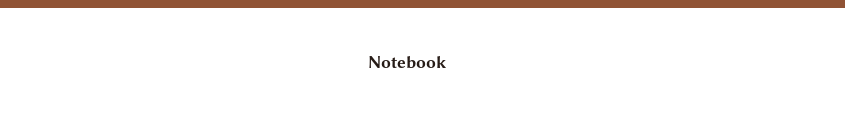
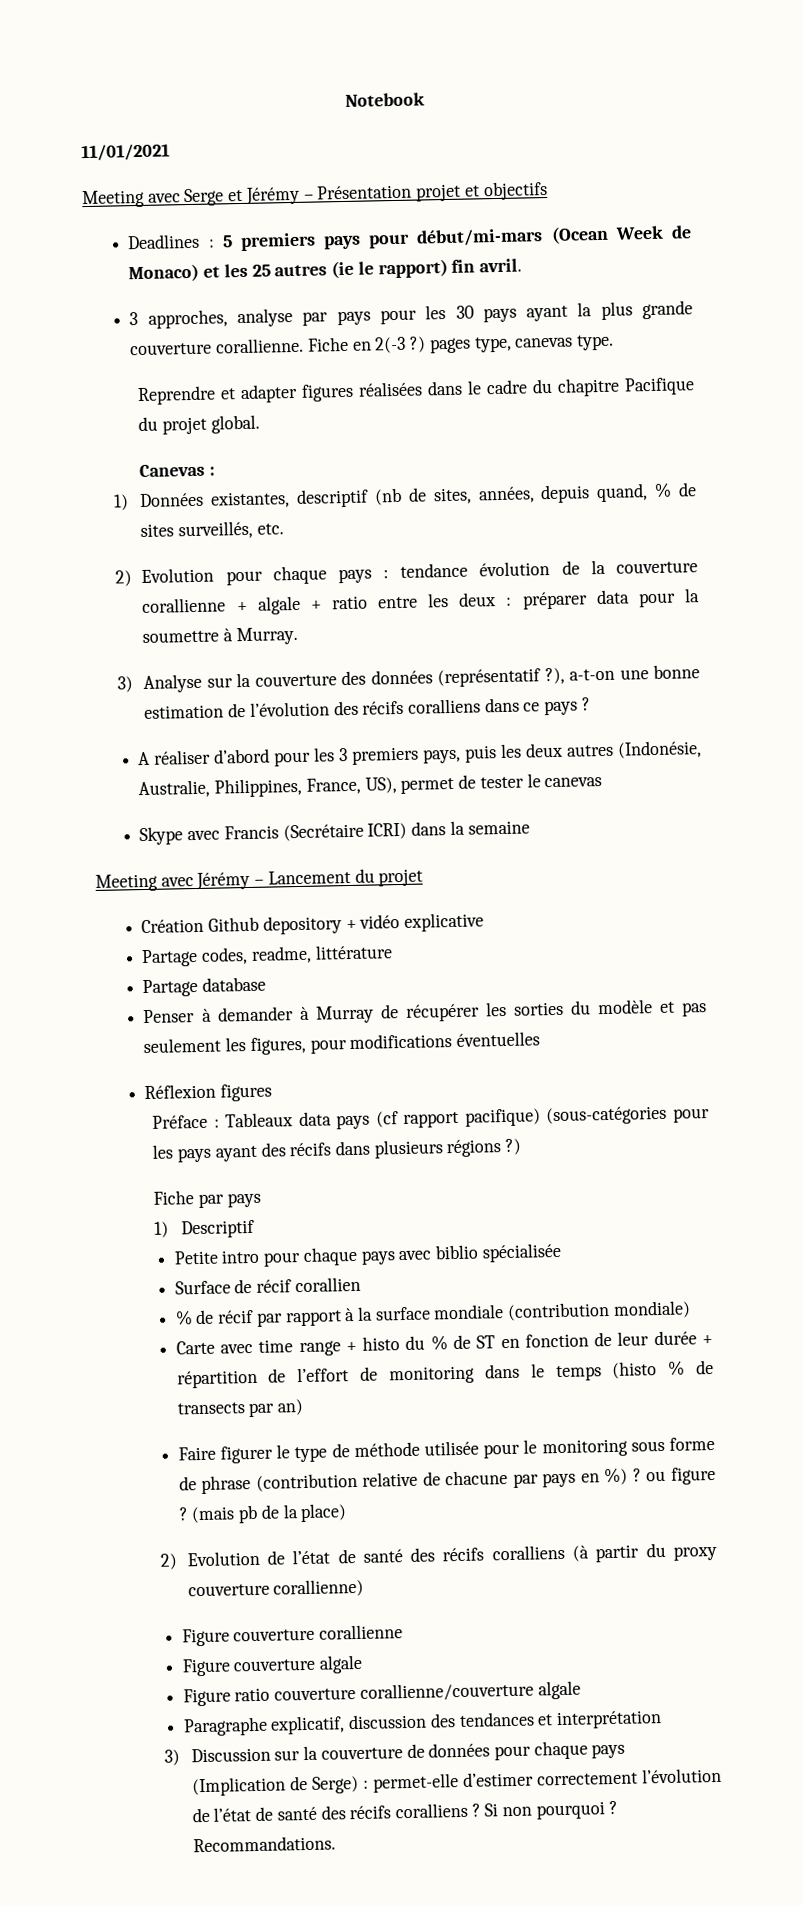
+ 11/01/2021
+ Meeting avec Serge et Jérémy – Présentation projet et objectifs
+ Deadlines : 5 premiers pays pour début/mi-mars (Ocean Week de Monaco) et les 25 autres (ie le rapport) fin avril.
+ 3 approches, analyse par pays pour les 30 pays ayant la plus grande couverture corallienne. Fiche en 2(-3 ?) pages type, canevas type.
+ Reprendre et adapter figures réalisées dans le cadre du chapitre Pacifique du projet global.
+ Canevas :
+ 1) Données existantes, descriptif (nb de sites, années, depuis quand, % de sites surveillés, etc.
+ 2) Evolution pour chaque pays : tendance évolution de la couverture corallienne + algale + ratio entre les deux : préparer data pour la soumettre à Murray.
+ 3) Analyse sur la couverture des données (représentatif ?), a-t-on une bonne estimation de l’évolution des récifs coralliens dans ce pays ?
+ A réaliser d’abord pour les 3 premiers pays, puis les deux autres (Indonésie, Australie, Philippines, France, US), permet de tester le canevas
+ Skype avec Francis (Secrétaire ICRI) dans la semaine
+ Meeting avec Jérémy – Lancement du projet
+ Création Github depository + vidéo explicative
+ Partage codes, readme, littérature
+ Partage database
+ Penser à demander à Murray de récupérer les sorties du modèle et pas seulement les figures, pour modifications éventuelles
+ Réflexion figures
+ Préface : Tableaux data pays (cf rapport pacifique) (sous-catégories pour les pays ayant des récifs dans plusieurs régions ?)
+ Fiche par pays
+ 1) Descriptif
+ Petite intro pour chaque pays avec biblio spécialisée
+ Surface de récif corallien
+ % de récif par rapport à la surface mondiale (contribution mondiale)
+ Carte avec time range + histo du % de ST en fonction de leur durée + répartition de l’effort de monitoring dans le temps (histo % de transects par an)
+ Faire figurer le type de méthode utilisée pour le monitoring sous forme de phrase (contribution relative de chacune par pays en %) ? ou figure ? (mais pb de la place)
+ 2) Evolution de l’état de santé des récifs coralliens (à partir du proxy couverture corallienne)
+ Figure couverture corallienne
+ Figure couverture algale
+ Figure ratio couverture corallienne/couverture algale
+ Paragraphe explicatif, discussion des tendances et interprétation
+ 3) Discussion sur la couverture de données pour chaque pays (Implication de Serge) : permet-elle d’estimer correctement l’évolution de l’état de santé des récifs coralliens ? Si non pourquoi ? Recommandations.

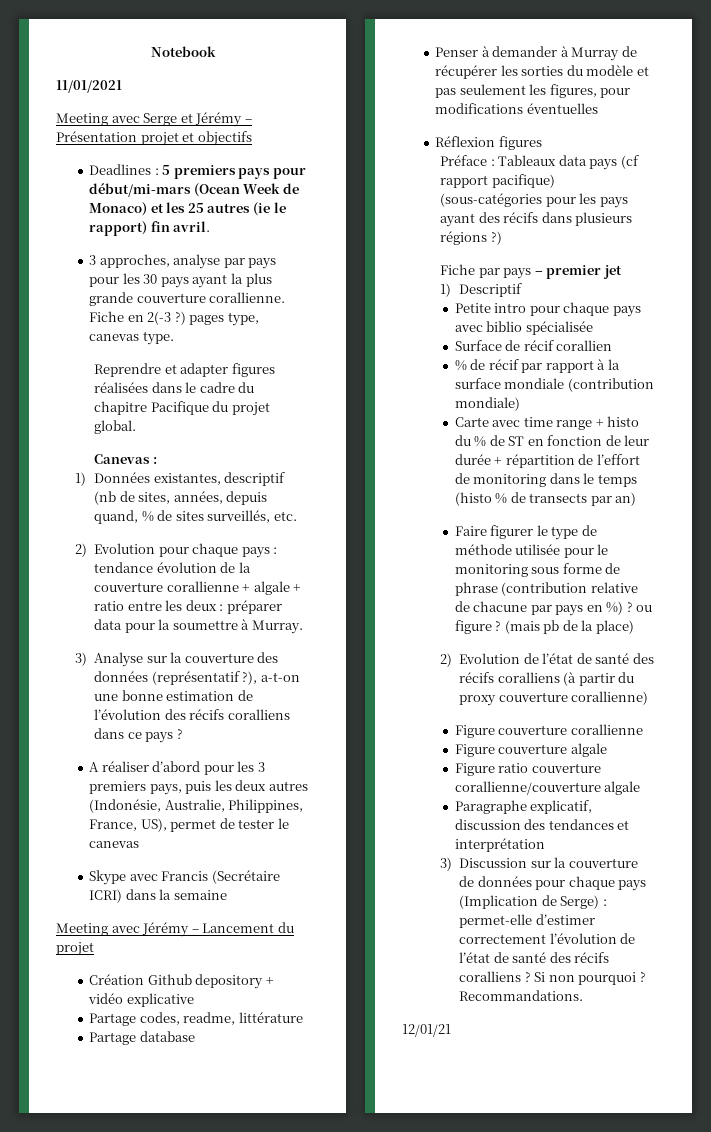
- Fiche par pays
+ Fiche par pays – premier jet
+ 12/01/21

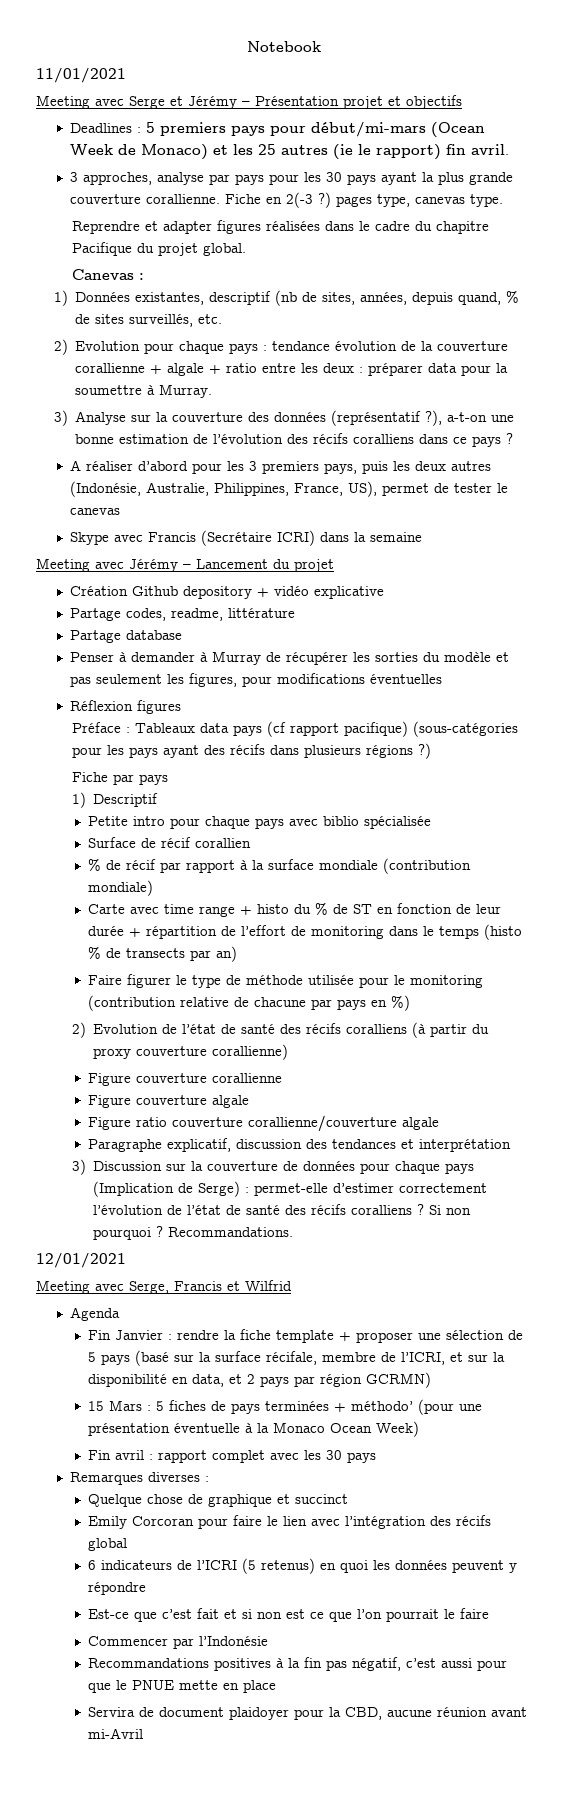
- Fiche par pays – premier jet
+ Fiche par pays
- Faire figurer le type de méthode utilisée pour le monitoring sous forme de phrase (contribution relative de chacune par pays en %) ? ou figure ? (mais pb de la place)
+ Faire figurer le type de méthode utilisée pour le monitoring (contribution relative de chacune par pays en %)
- 12/01/21
+ 12/01/2021
+ Meeting avec Serge, Francis et Wilfrid
+ Agenda
+ Fin Janvier : rendre la fiche template + proposer une sélection de 5 pays (basé sur la surface récifale, membre de l’ICRI, et sur la disponibilité en data, et 2 pays par région GCRMN)
+ 15 Mars : 5 fiches de pays terminées + méthodo’ (pour une présentation éventuelle à la Monaco Ocean Week)
+ Fin avril : rapport complet avec les 30 pays
+ Remarques diverses :
+ Quelque chose de graphique et succinct
+ Emily Corcoran pour faire le lien avec l’intégration des récifs global
+ 6 indicateurs de l’ICRI (5 retenus) en quoi les données peuvent y répondre
+ Est-ce que c’est fait et si non est ce que l’on pourrait le faire
+ Commencer par l’Indonésie
+ Recommandations positives à la fin pas négatif, c’est aussi pour que le PNUE mette en place
+ Servira de document plaidoyer pour la CBD, aucune réunion avant mi-Avril

